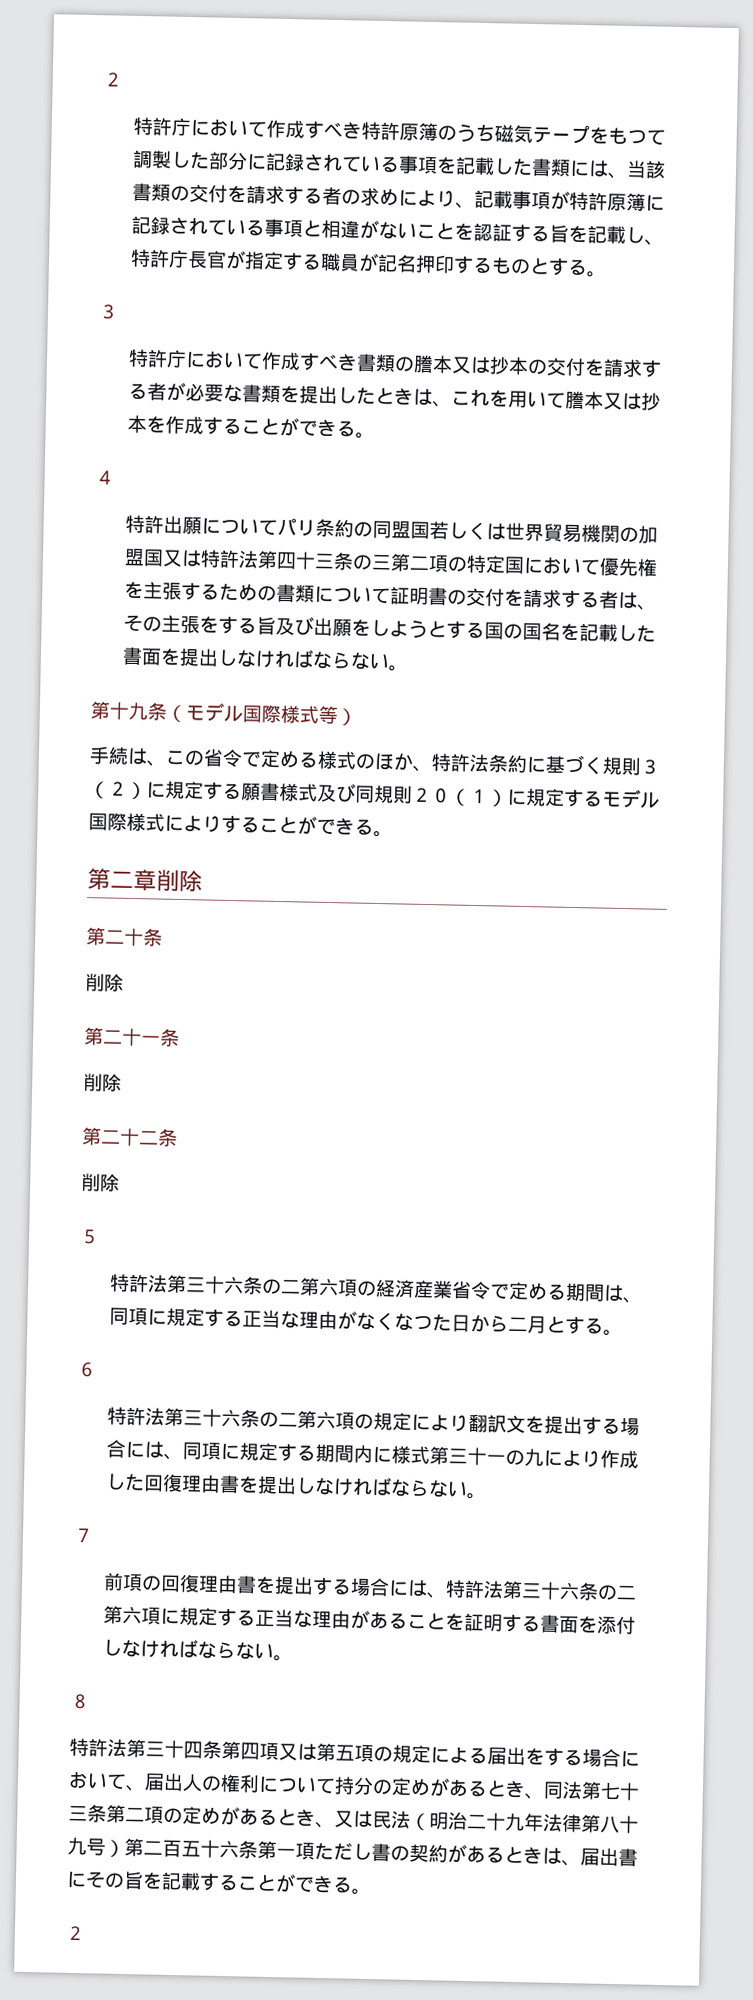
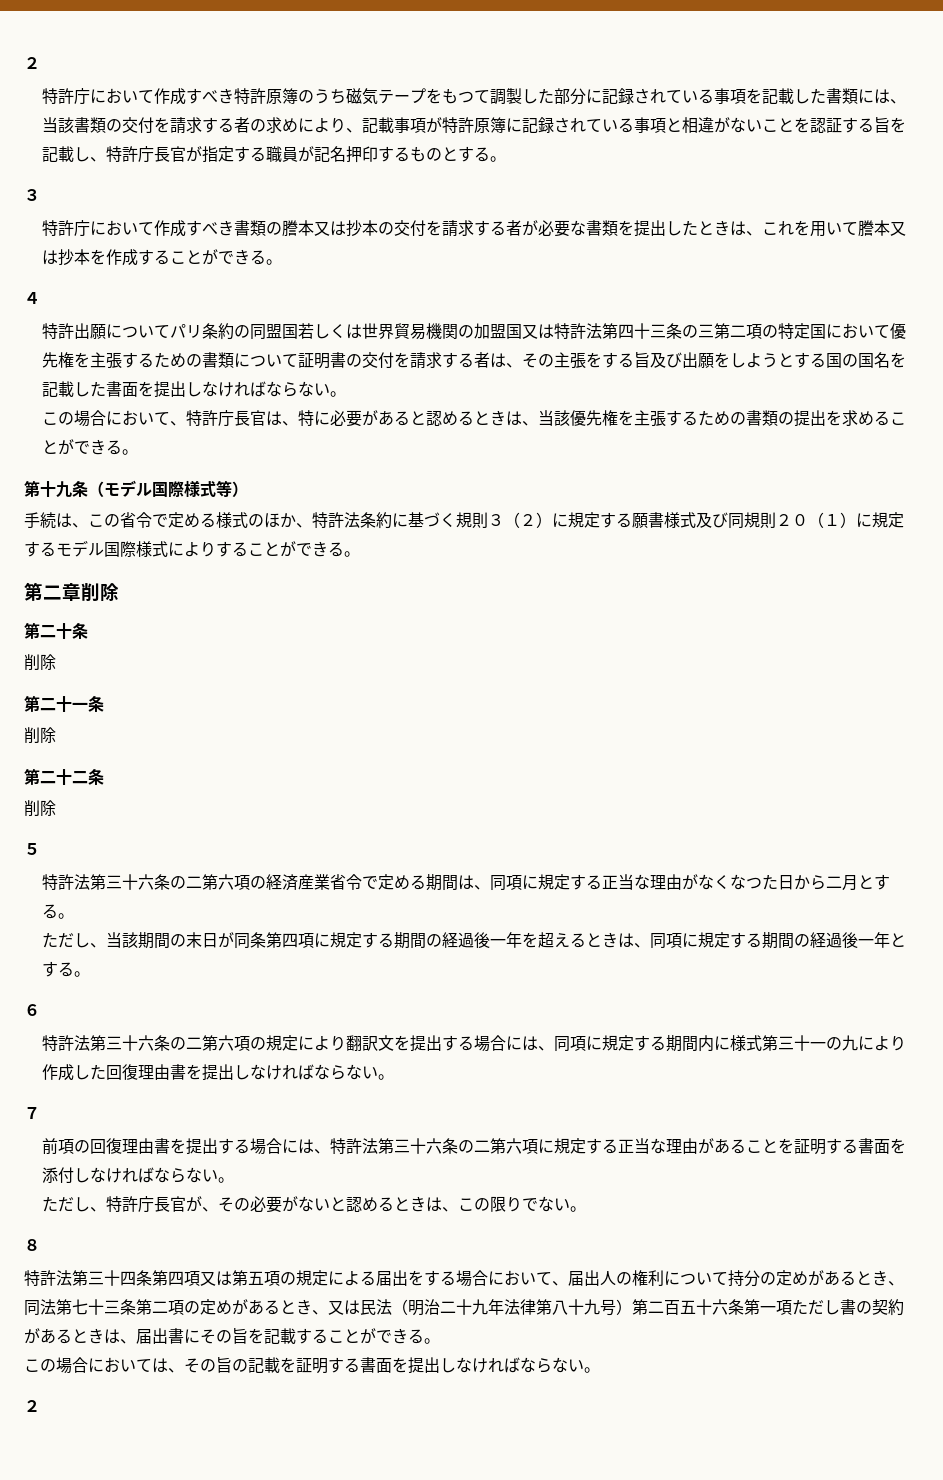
+ この場合において、特許庁長官は、特に必要があると認めるときは、当該優先権を主張するための書類の提出を求めることができる。
+ ただし、当該期間の末日が同条第四項に規定する期間の経過後一年を超えるときは、同項に規定する期間の経過後一年とする。
+ ただし、特許庁長官が、その必要がないと認めるときは、この限りでない。
+ この場合においては、その旨の記載を証明する書面を提出しなければならない。

